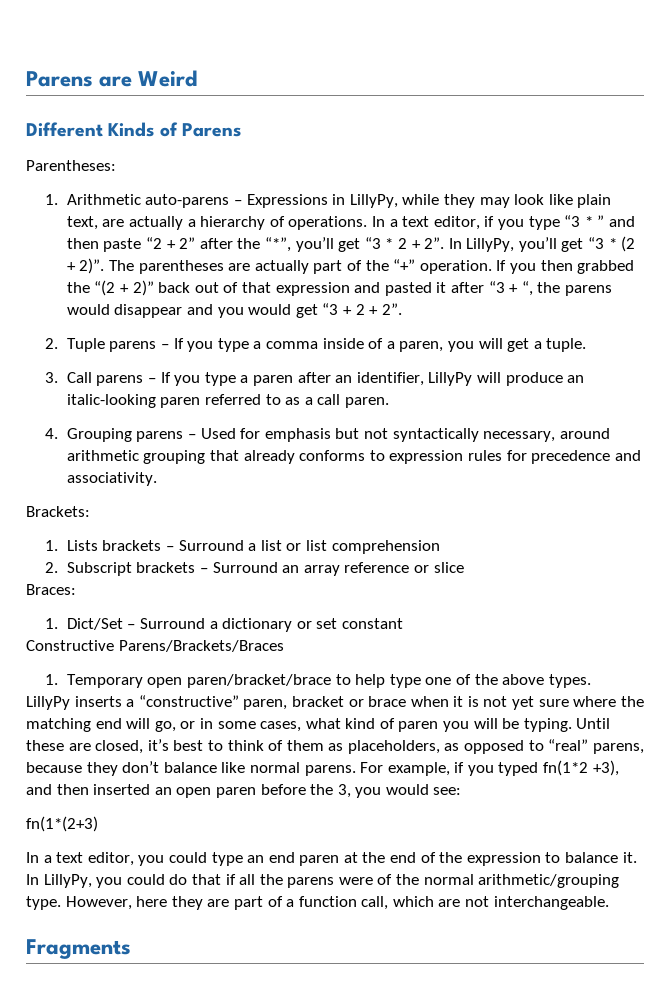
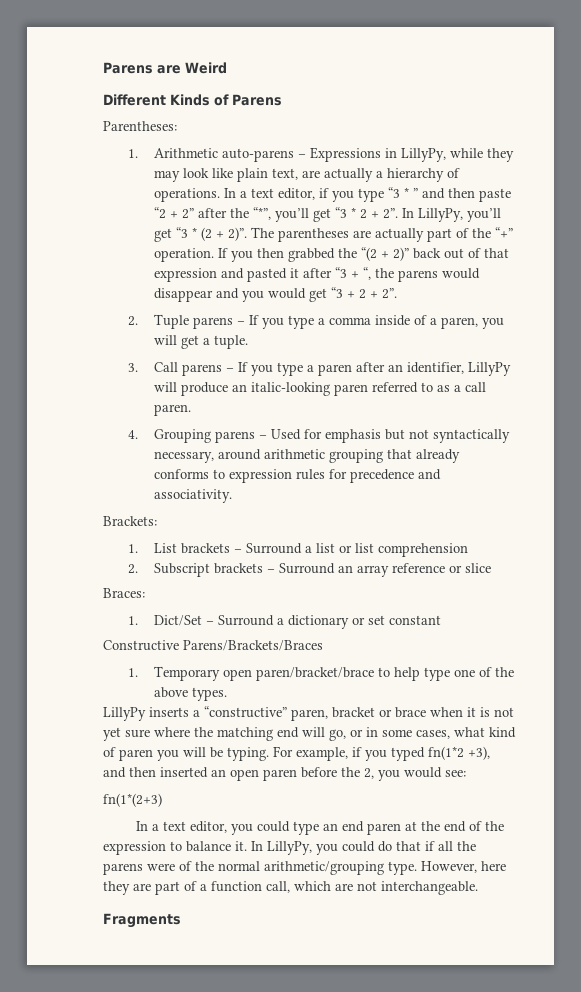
- 1. Lists brackets – Surround a list or list comprehension
+ 1. List brackets – Surround a list or list comprehension
- Until these are closed, it’s best to think of them as placeholders, as opposed to “real” parens, because they don’t balance like normal parens.
- For example, if you typed fn(1*2 +3), and then inserted an open paren before the 3, you would see:
+ For example, if you typed fn(1*2 +3), and then inserted an open paren before the 2, you would see:

